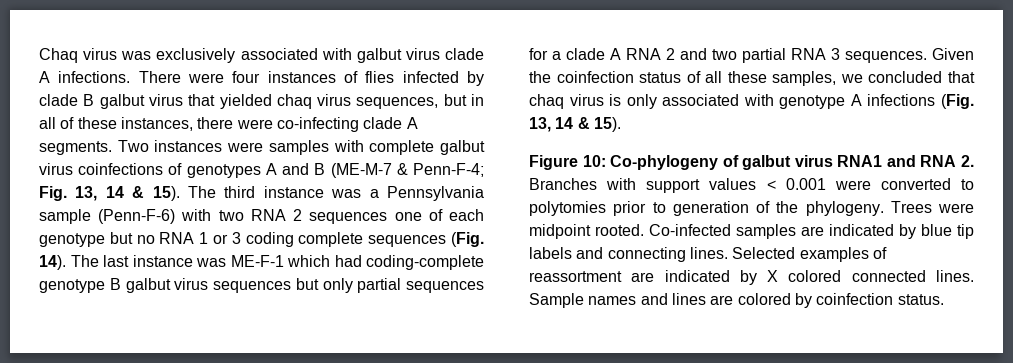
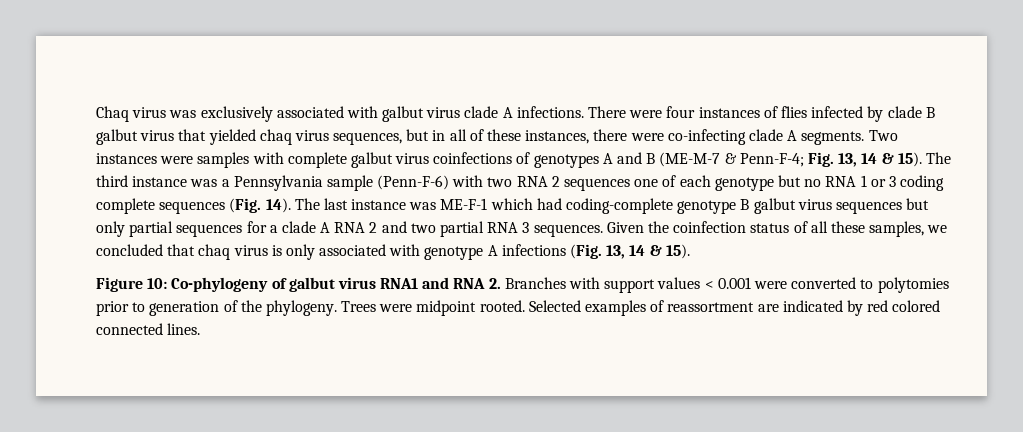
- Co-infected samples are indicated by blue tip labels and connecting lines.
- Selected examples of reassortment are indicated by X colored connected lines. Sample names and lines are colored by coinfection status.
+ Selected examples of reassortment are indicated by red colored connected lines.

